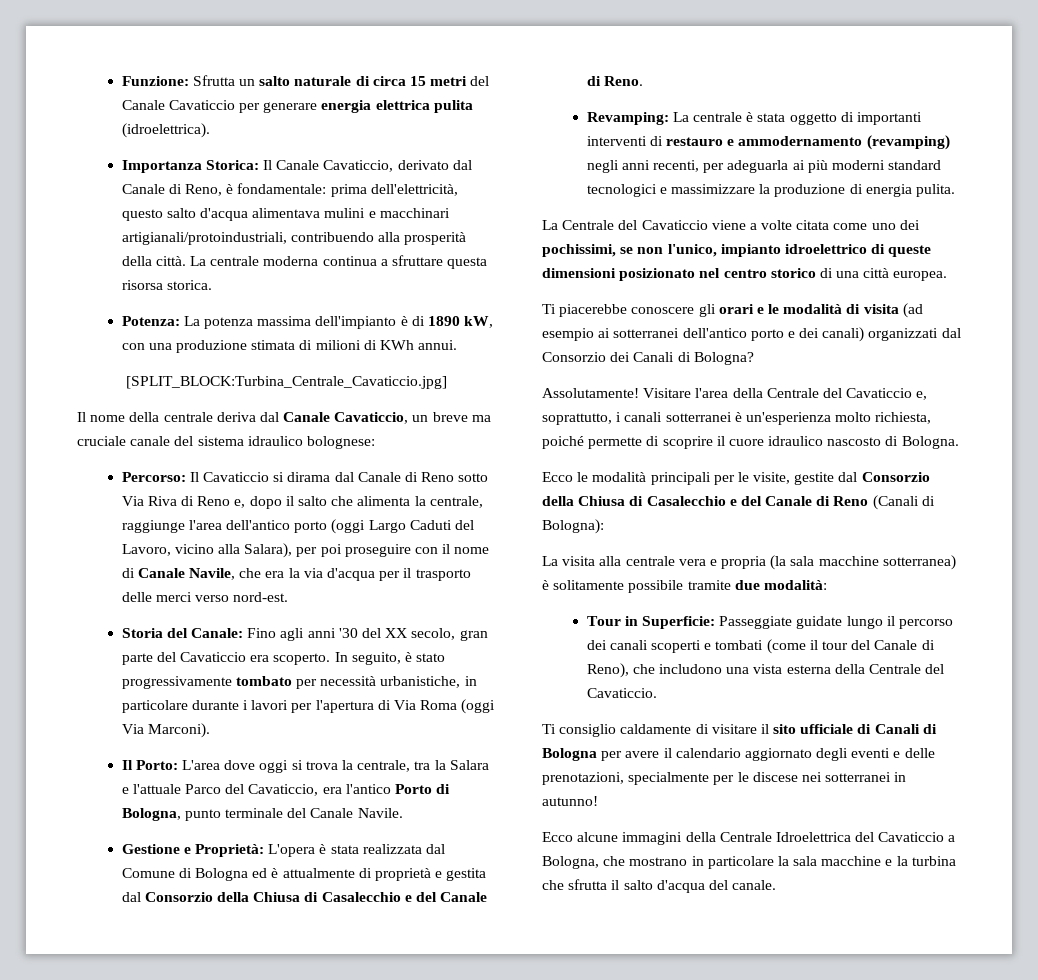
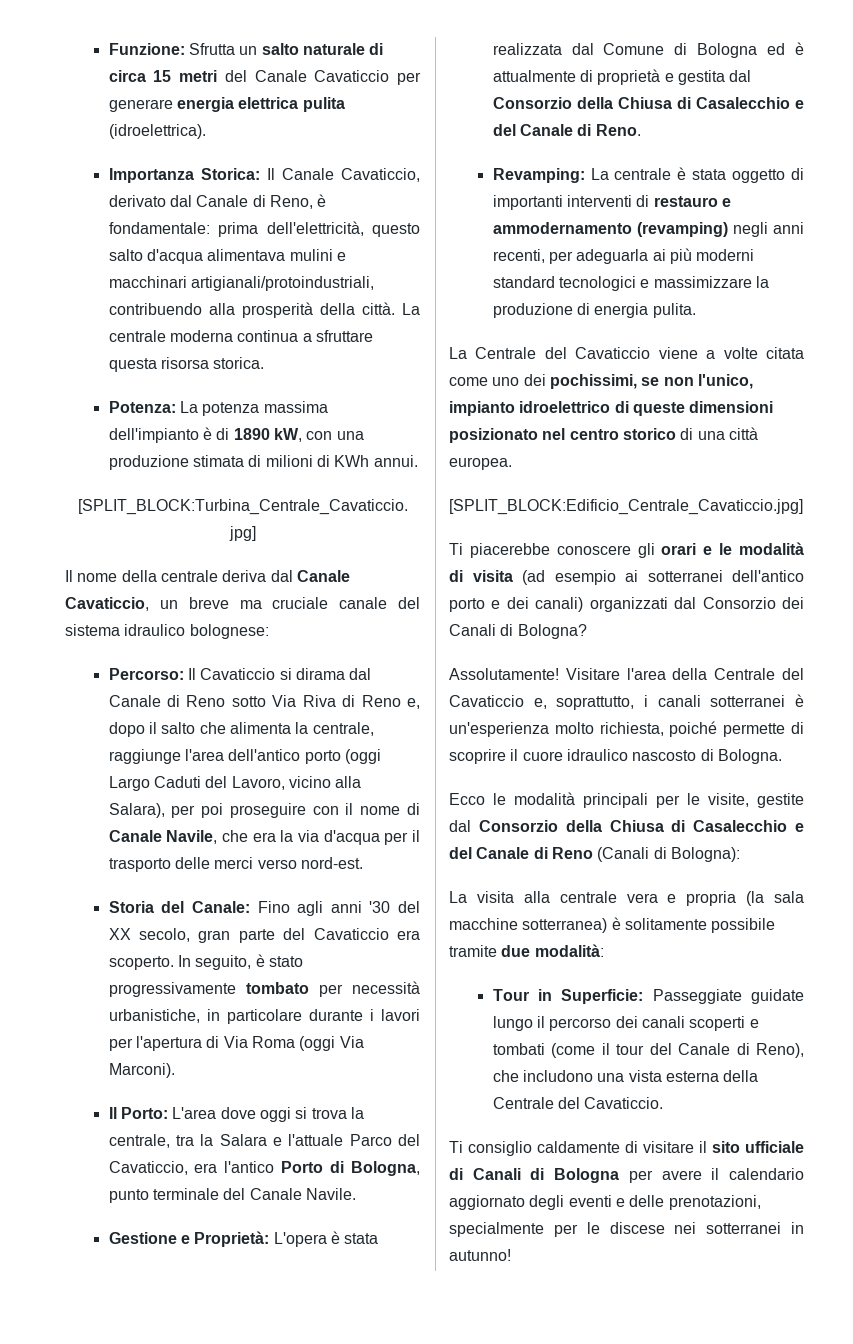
+ [SPLIT_BLOCK:Edificio_Centrale_Cavaticcio.jpg]
- Ecco alcune immagini della Centrale Idroelettrica del Cavaticcio a Bologna, che mostrano in particolare la sala macchine e la turbina che sfrutta il salto d'acqua del canale.

